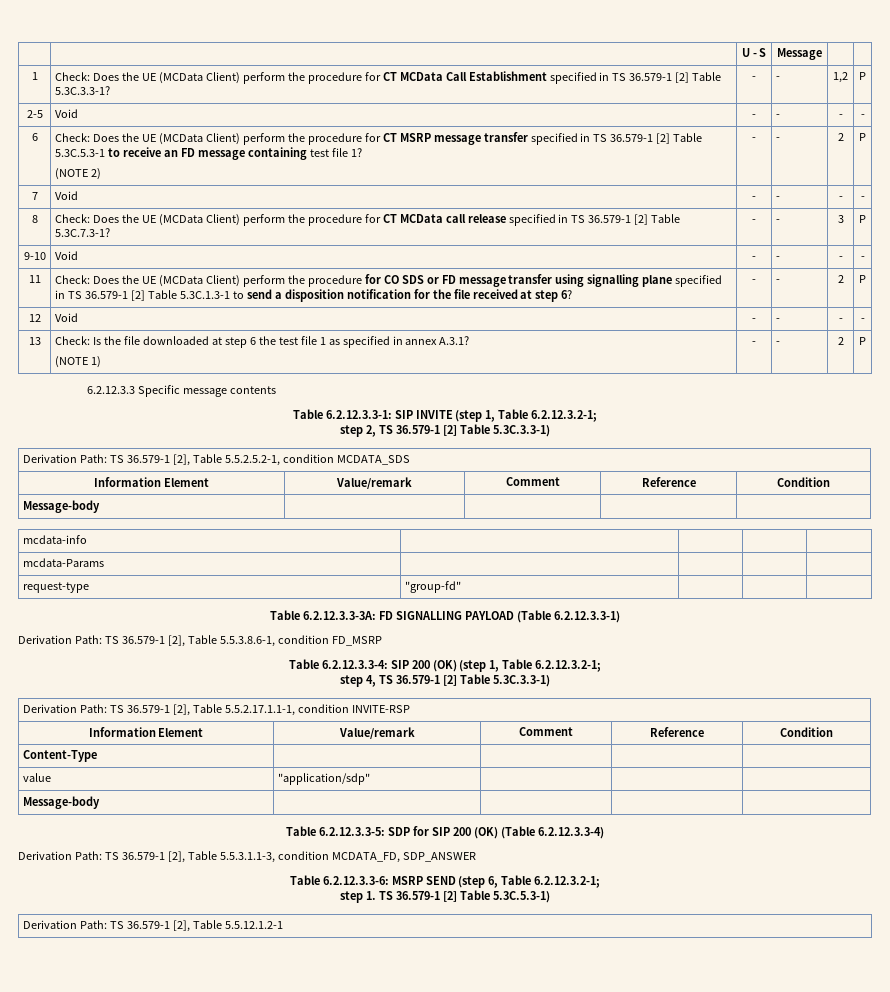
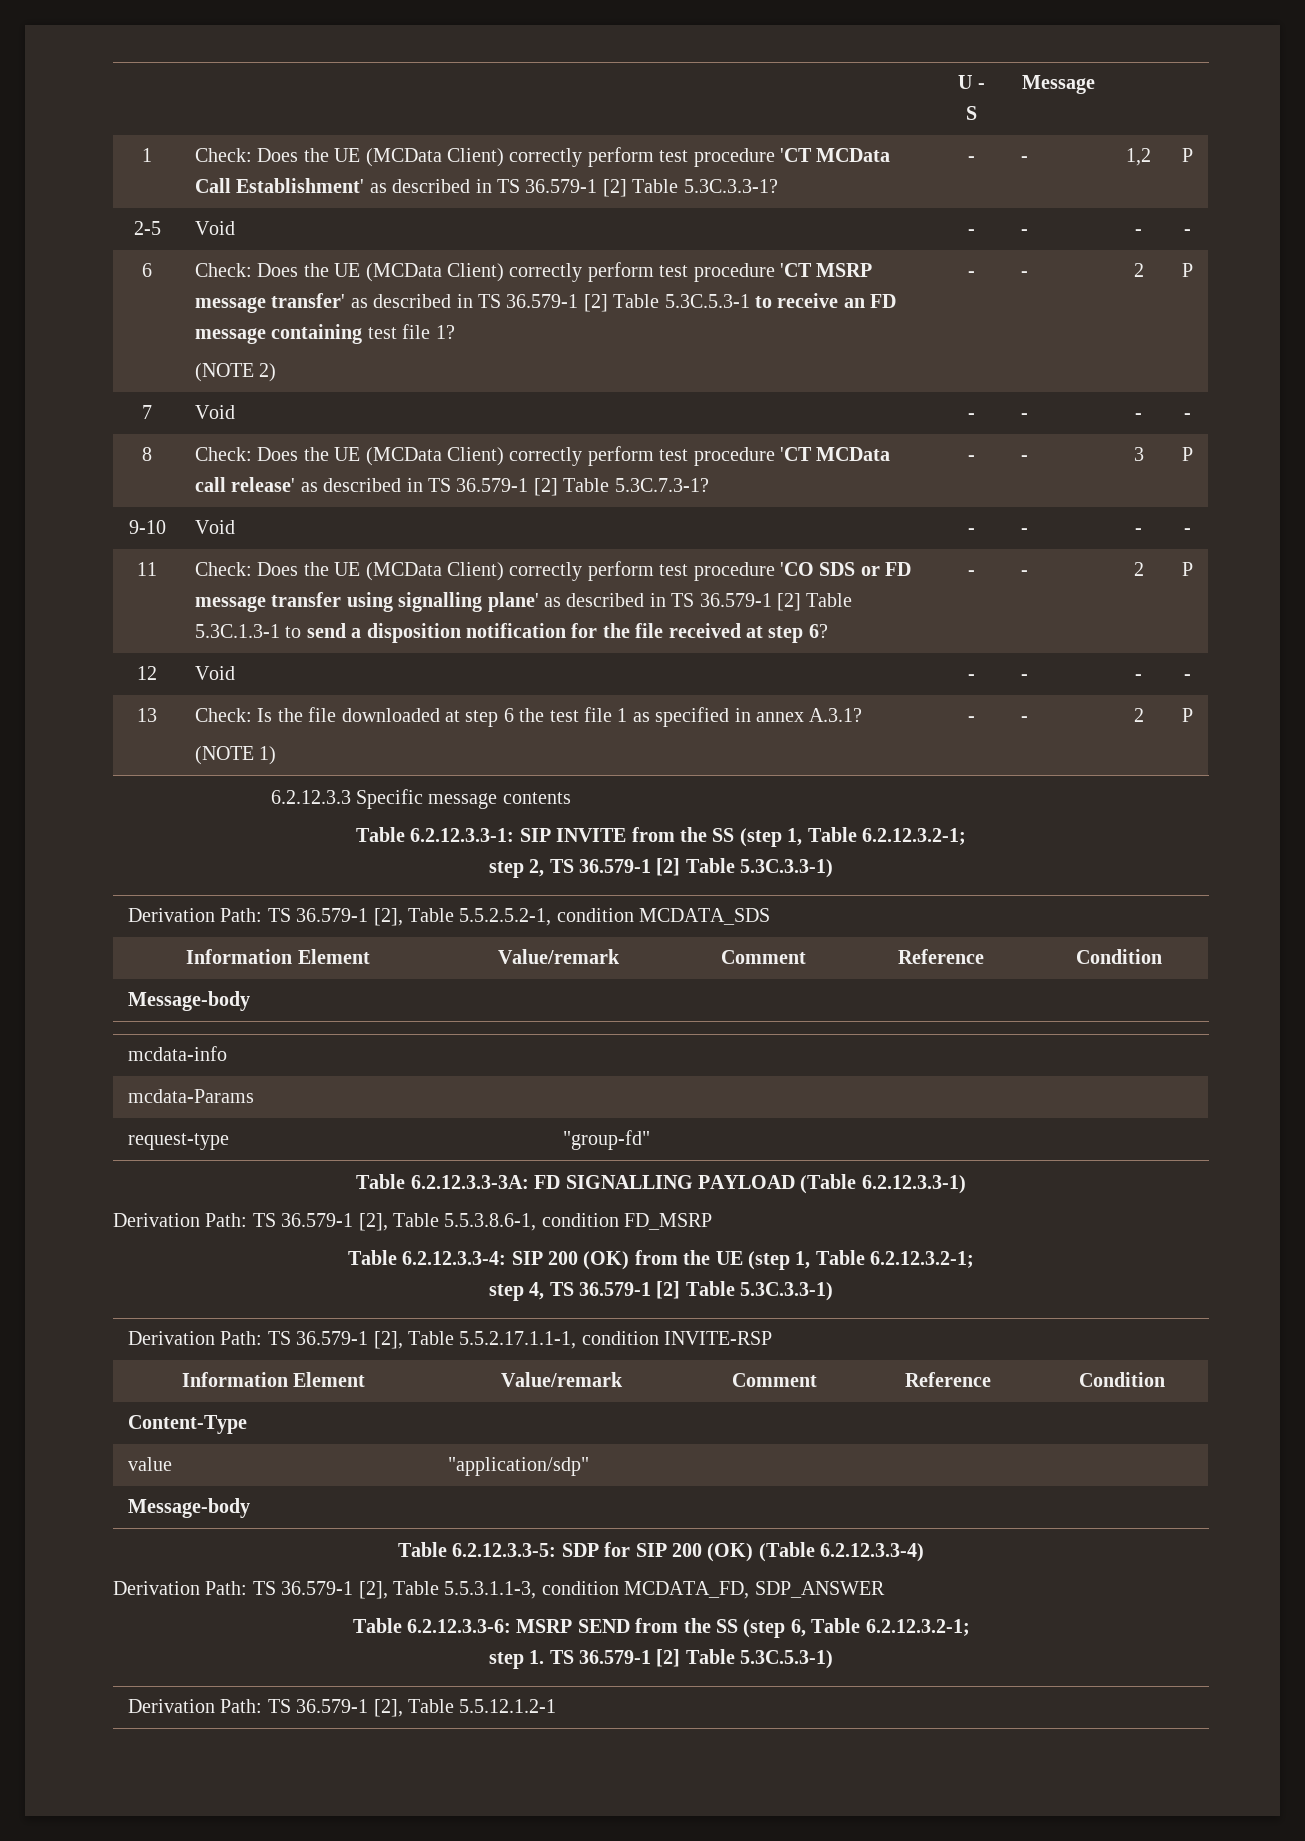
- 1 | Check: Does the UE (MCData Client) perform the procedure for CT MCData Call Establishment specified in TS 36.579-1 [2] Table 5.3C.3.3-1? | - | - | 1,2 | P
+ 1 | Check: Does the UE (MCData Client) correctly perform test procedure 'CT MCData Call Establishment' as described in TS 36.579-1 [2] Table 5.3C.3.3-1? | - | - | 1,2 | P
- 6 | Check: Does the UE (MCData Client) perform the procedure for CT MSRP message transfer specified in TS 36.579-1 [2] Table 5.3C.5.3-1 to receive an FD message containing test file 1?
+ 6 | Check: Does the UE (MCData Client) correctly perform test procedure 'CT MSRP message transfer' as described in TS 36.579-1 [2] Table 5.3C.5.3-1 to receive an FD message containing test file 1?
- 8 | Check: Does the UE (MCData Client) perform the procedure for CT MCData call release specified in TS 36.579-1 [2] Table 5.3C.7.3-1? | - | - | 3 | P
+ 8 | Check: Does the UE (MCData Client) correctly perform test procedure 'CT MCData call release' as described in TS 36.579-1 [2] Table 5.3C.7.3-1? | - | - | 3 | P
- Check: Does the UE (MCData Client) perform the procedure for CO SDS or FD message transfer using signalling plane specified in TS 36.579-1 [2] Table 5.3C.1.3-1 to send a disposition notification for the file received at step 6?
+ Check: Does the UE (MCData Client) correctly perform test procedure 'CO SDS or FD message transfer using signalling plane' as described in TS 36.579-1 [2] Table 5.3C.1.3-1 to send a disposition notification for the file received at step 6?
- Table 6.2.12.3.3-1: SIP INVITE (step 1, Table 6.2.12.3.2-1;
+ Table 6.2.12.3.3-1: SIP INVITE from the SS (step 1, Table 6.2.12.3.2-1;
- Table 6.2.12.3.3-4: SIP 200 (OK) (step 1, Table 6.2.12.3.2-1;
+ Table 6.2.12.3.3-4: SIP 200 (OK) from the UE (step 1, Table 6.2.12.3.2-1;
- Table 6.2.12.3.3-6: MSRP SEND (step 6, Table 6.2.12.3.2-1;
+ Table 6.2.12.3.3-6: MSRP SEND from the SS (step 6, Table 6.2.12.3.2-1;

